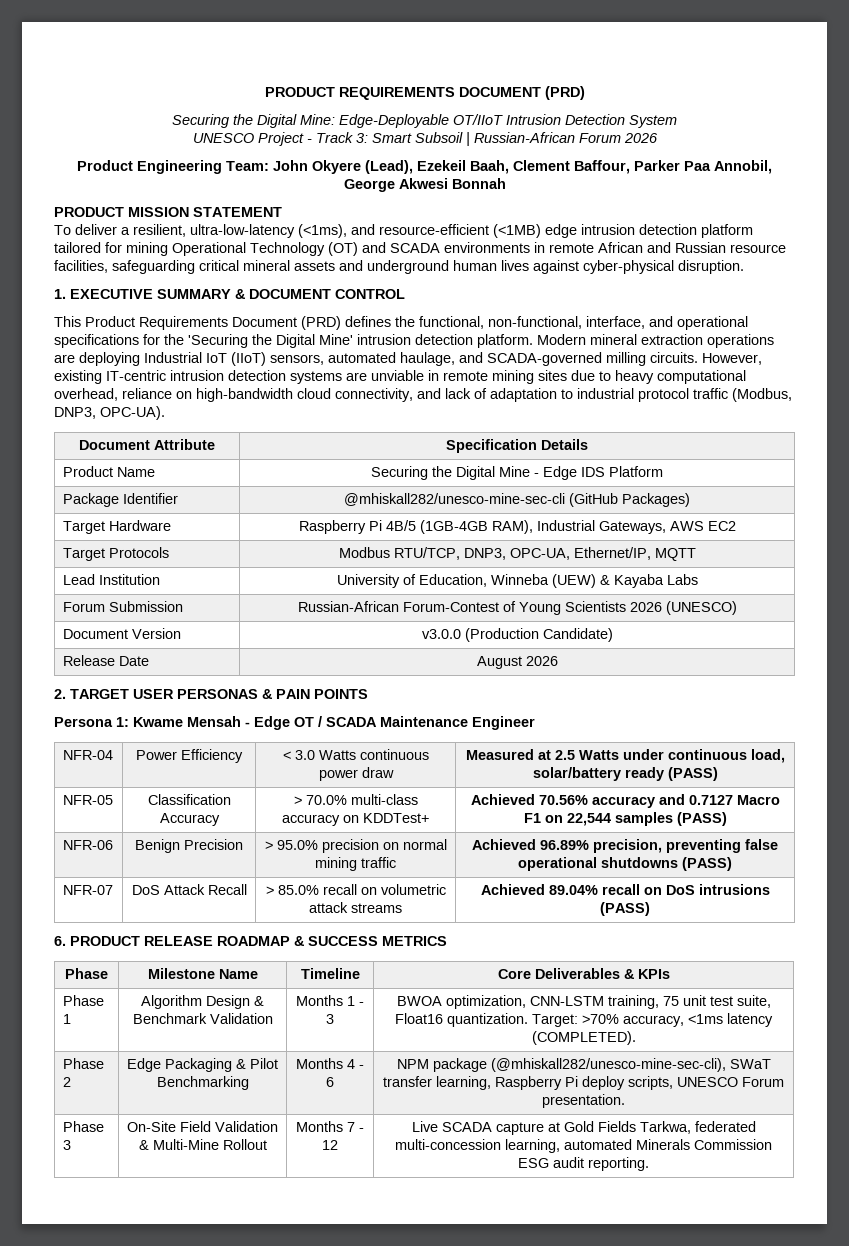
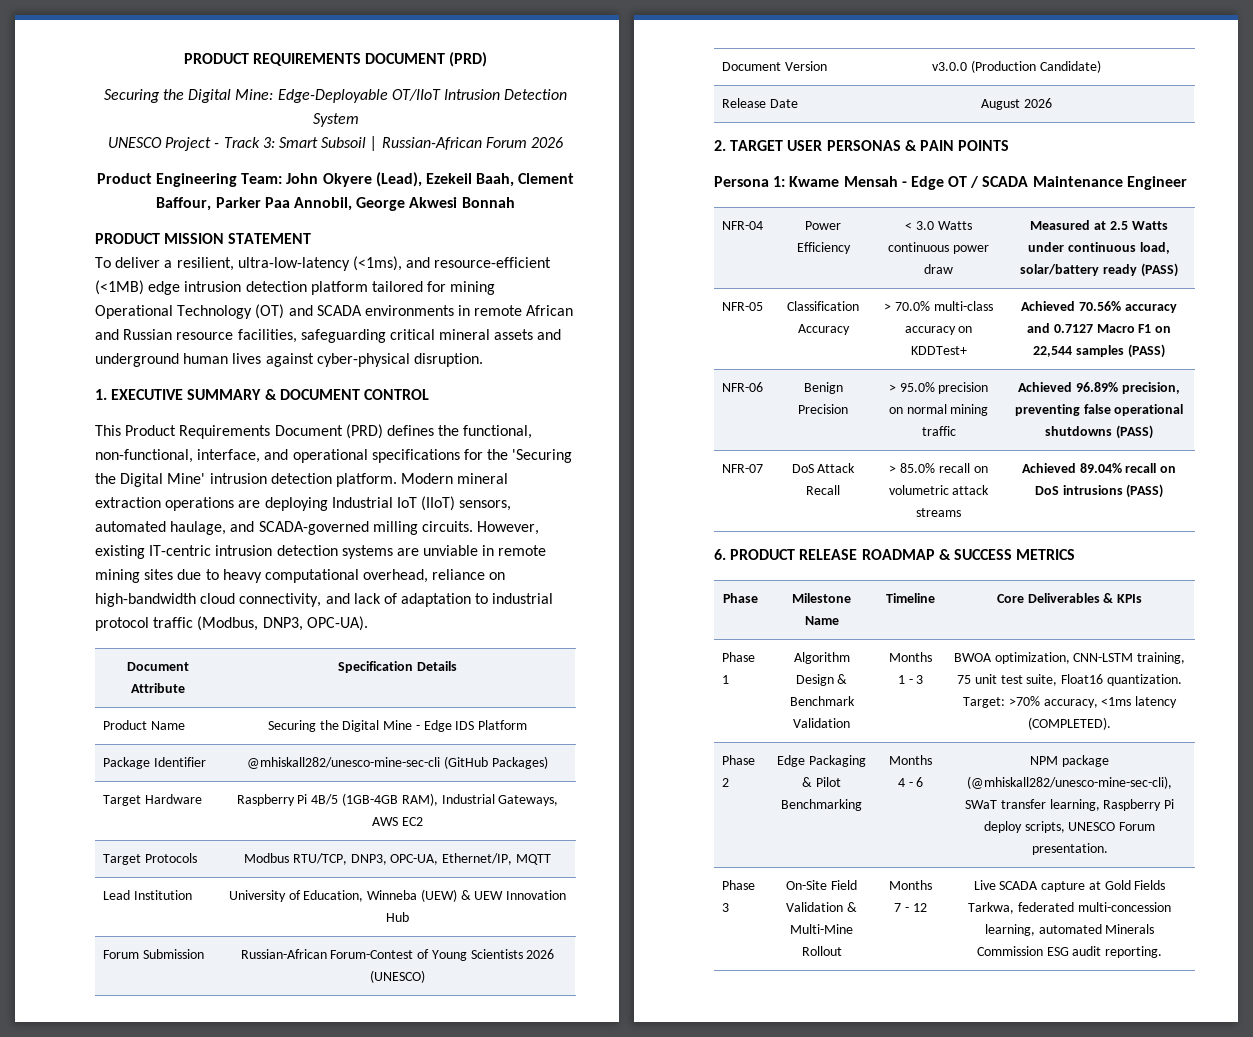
- Lead Institution | University of Education, Winneba (UEW) & Kayaba Labs
+ Lead Institution | University of Education, Winneba (UEW) & UEW Innovation Hub

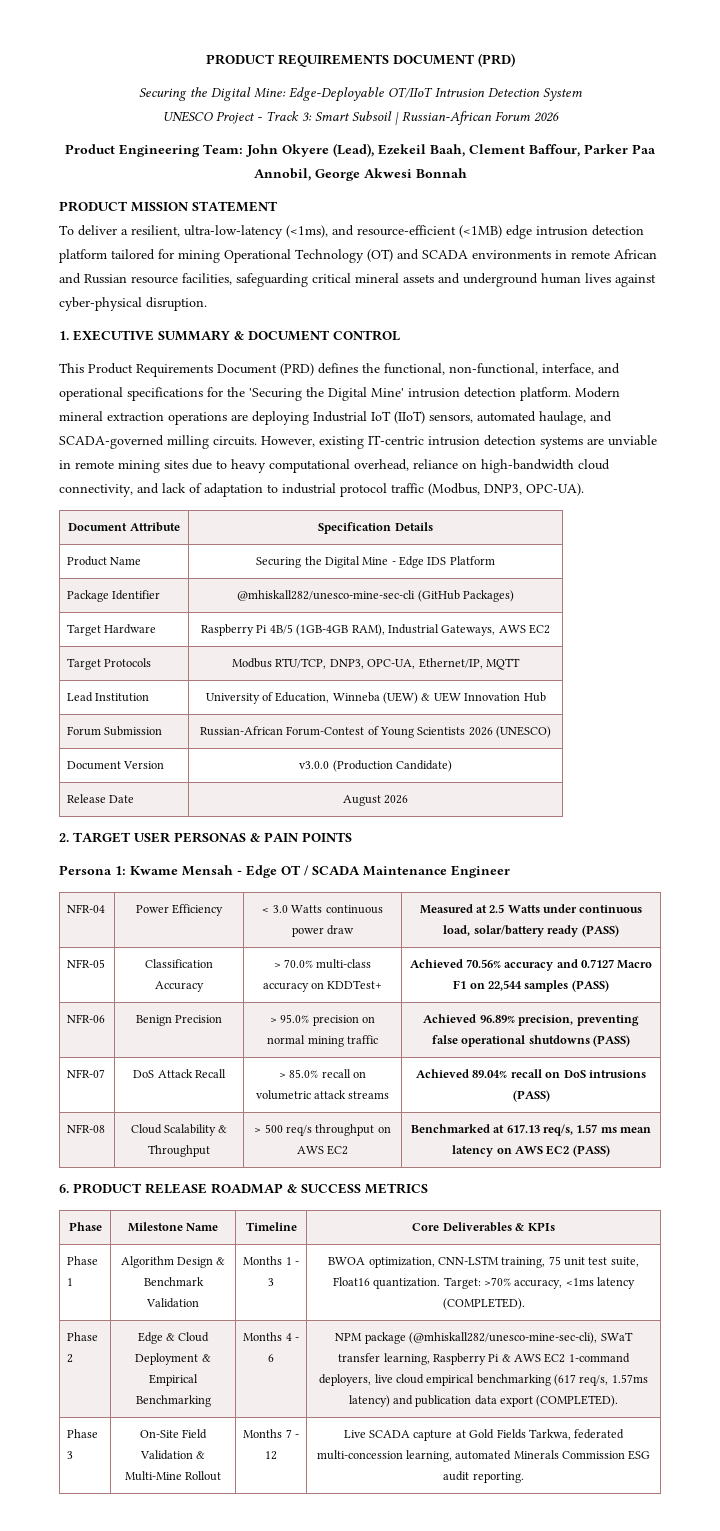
+ NFR-08 | Cloud Scalability & Throughput | > 500 req/s throughput on AWS EC2 | Benchmarked at 617.13 req/s, 1.57 ms mean latency on AWS EC2 (PASS)
- Phase 2 | Edge Packaging & Pilot Benchmarking | Months 4 - 6 | NPM package (@mhiskall282/unesco-mine-sec-cli), SWaT transfer learning, Raspberry Pi deploy scripts, UNESCO Forum presentation.
+ Phase 2 | Edge & Cloud Deployment & Empirical Benchmarking | Months 4 - 6 | NPM package (@mhiskall282/unesco-mine-sec-cli), SWaT transfer learning, Raspberry Pi & AWS EC2 1-command deployers, live cloud empirical benchmarking (617 req/s, 1.57ms latency) and publication data export (COMPLETED).

